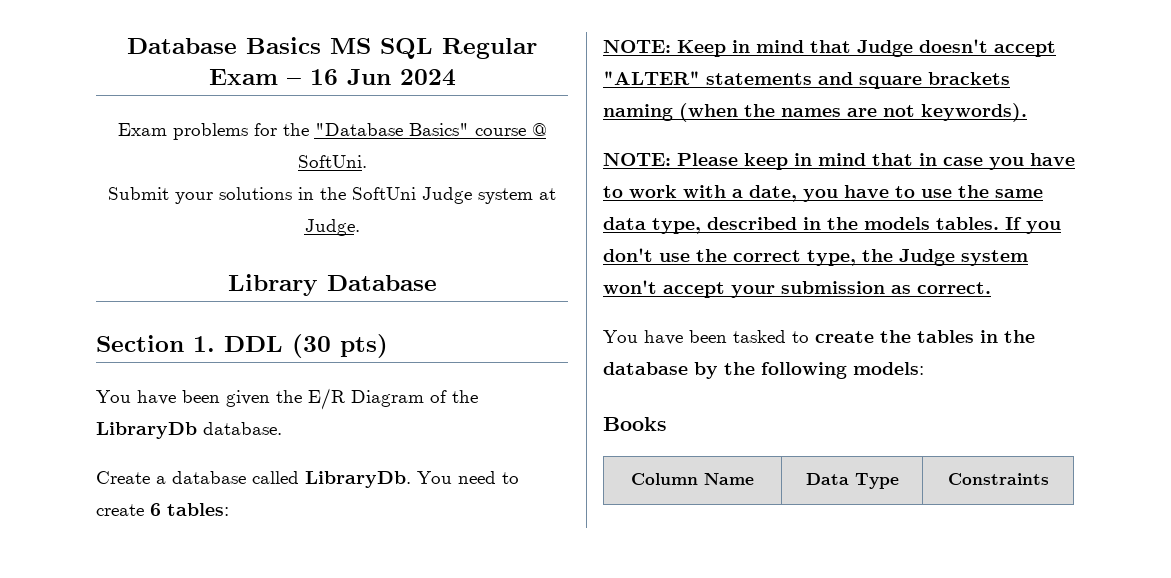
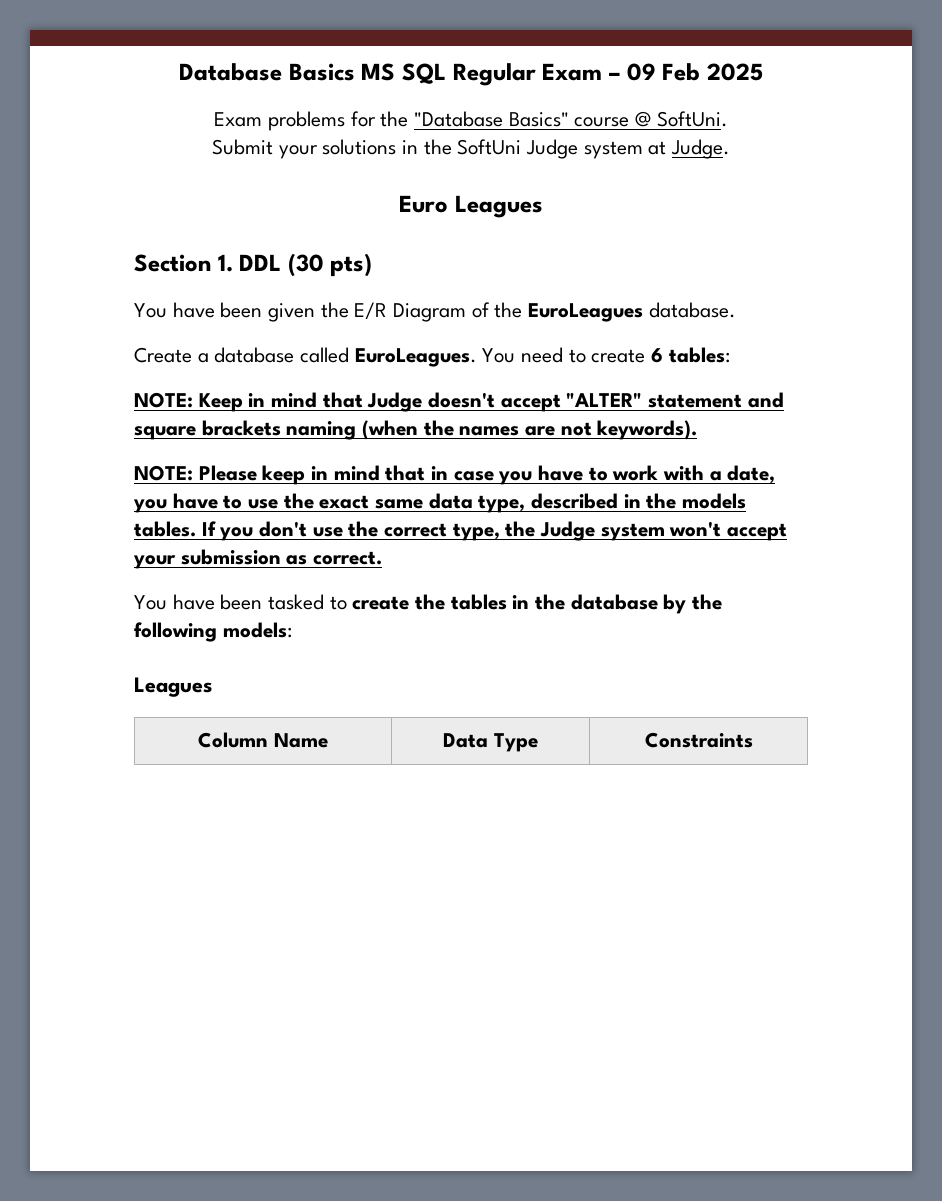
- Database Basics MS SQL Regular Exam – 16 Jun 2024
+ Database Basics MS SQL Regular Exam – 09 Feb 2025
- Library Database
+ Euro Leagues
- You have been given the E/R Diagram of the LibraryDb database.
+ You have been given the E/R Diagram of the EuroLeagues database.
- Create a database called LibraryDb.
+ Create a database called EuroLeagues.
- NOTE: Keep in mind that Judge doesn't accept "ALTER" statements and square brackets naming (when the names are not keywords).
+ NOTE: Keep in mind that Judge doesn't accept "ALTER" statement and square brackets naming (when the names are not keywords).
- NOTE: Please keep in mind that in case you have to work with a date, you have to use the same data type, described in the models tables.
+ NOTE: Please keep in mind that in case you have to work with a date, you have to use the exact same data type, described in the models tables.
  You have been tasked to create the tables in the database by the following models:
- Books
+ Leagues

